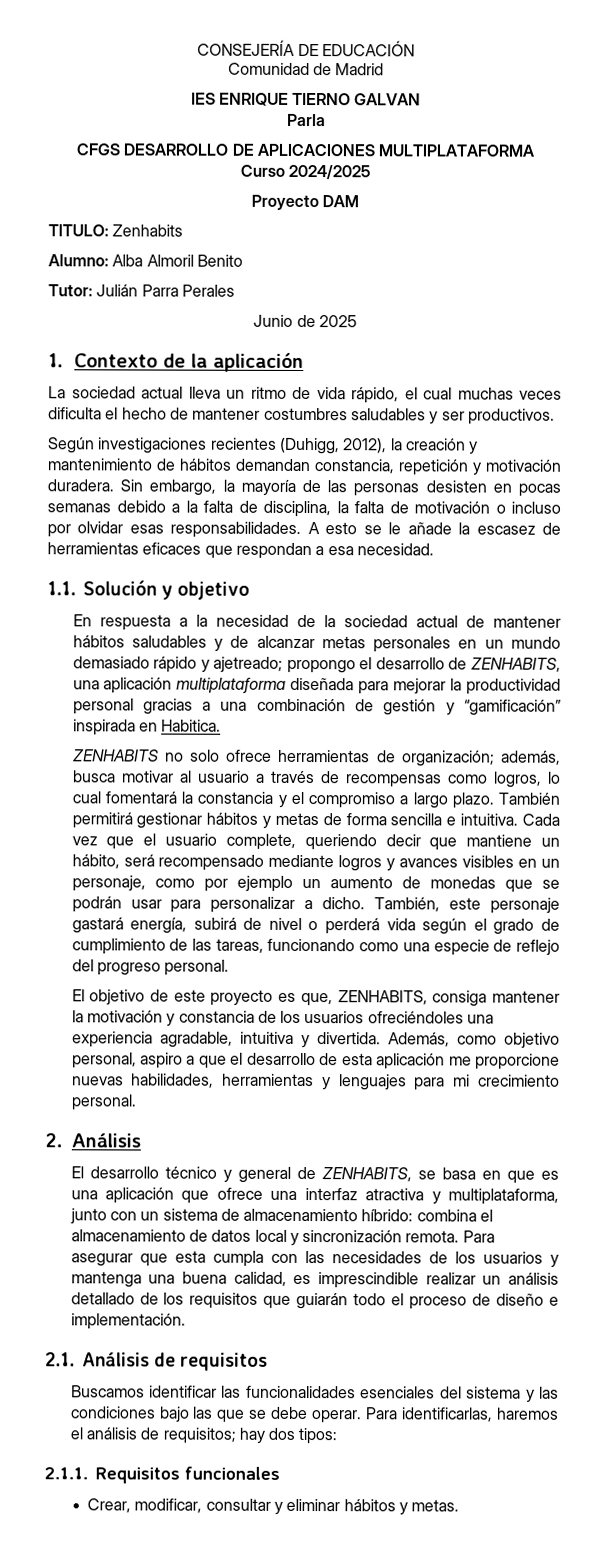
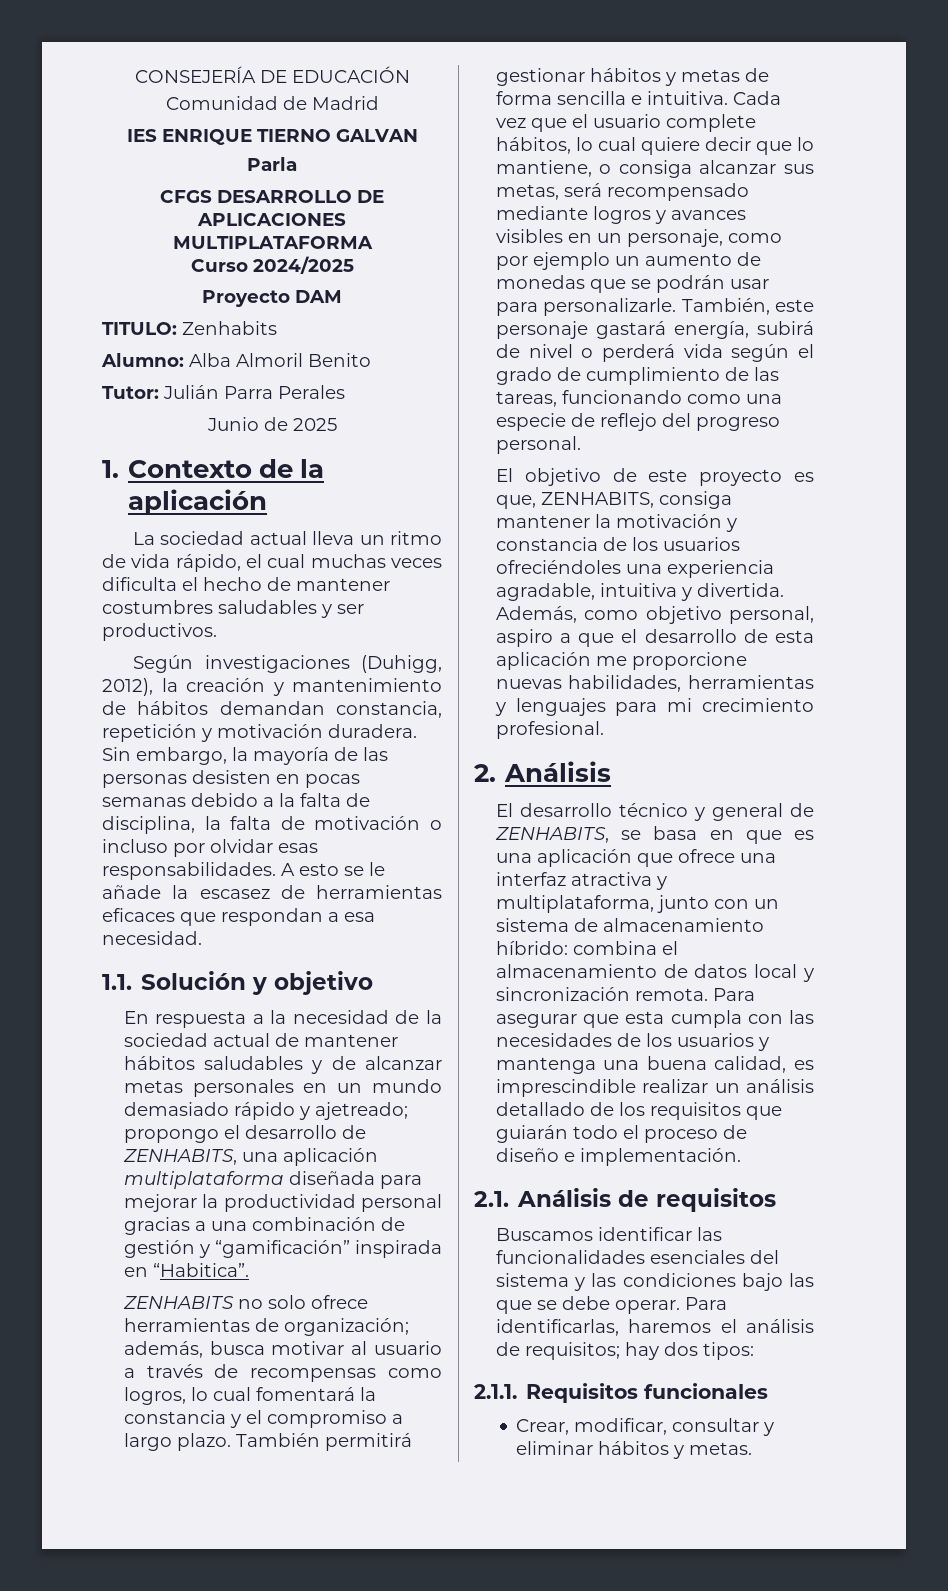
- Según investigaciones recientes (Duhigg, 2012), la creación y mantenimiento de hábitos demandan constancia, repetición y motivación duradera.
+ Según investigaciones (Duhigg, 2012), la creación y mantenimiento de hábitos demandan constancia, repetición y motivación duradera.
- En respuesta a la necesidad de la sociedad actual de mantener hábitos saludables y de alcanzar metas personales en un mundo demasiado rápido y ajetreado; propongo el desarrollo de ZENHABITS, una aplicación multiplataforma diseñada para mejorar la productividad personal gracias a una combinación de gestión y “gamificación” inspirada en Habitica.
+ En respuesta a la necesidad de la sociedad actual de mantener hábitos saludables y de alcanzar metas personales en un mundo demasiado rápido y ajetreado; propongo el desarrollo de ZENHABITS, una aplicación multiplataforma diseñada para mejorar la productividad personal gracias a una combinación de gestión y “gamificación” inspirada en “Habitica”.
- Cada vez que el usuario complete, queriendo decir que mantiene un hábito, será recompensado mediante logros y avances visibles en un personaje, como por ejemplo un aumento de monedas que se podrán usar para personalizar a dicho.
+ Cada vez que el usuario complete hábitos, lo cual quiere decir que lo mantiene, o consiga alcanzar sus metas, será recompensado mediante logros y avances visibles en un personaje, como por ejemplo un aumento de monedas que se podrán usar para personalizarle.
- Además, como objetivo personal, aspiro a que el desarrollo de esta aplicación me proporcione nuevas habilidades, herramientas y lenguajes para mi crecimiento personal.
+ Además, como objetivo personal, aspiro a que el desarrollo de esta aplicación me proporcione nuevas habilidades, herramientas y lenguajes para mi crecimiento profesional.

